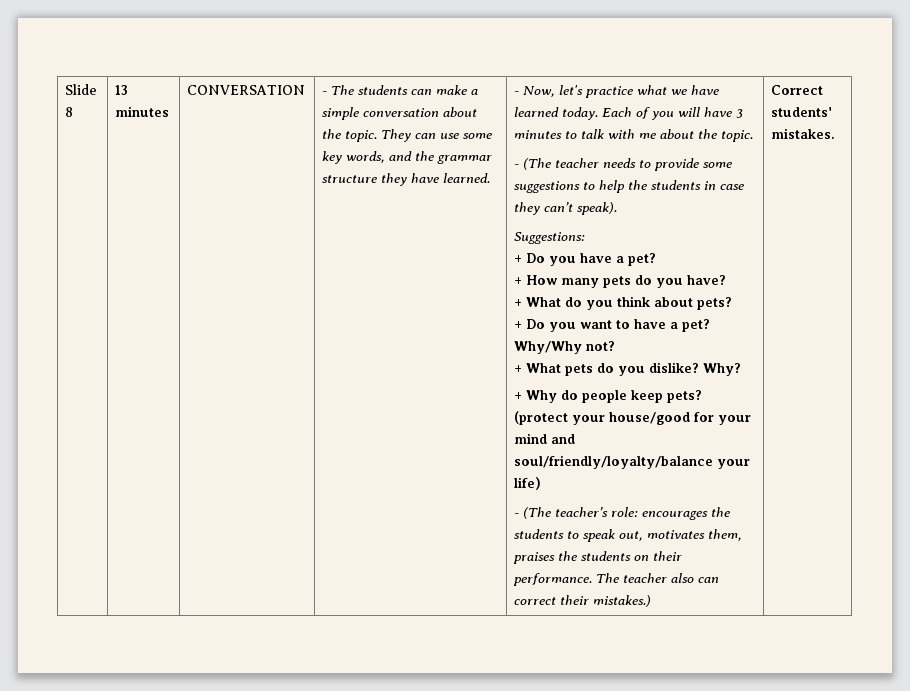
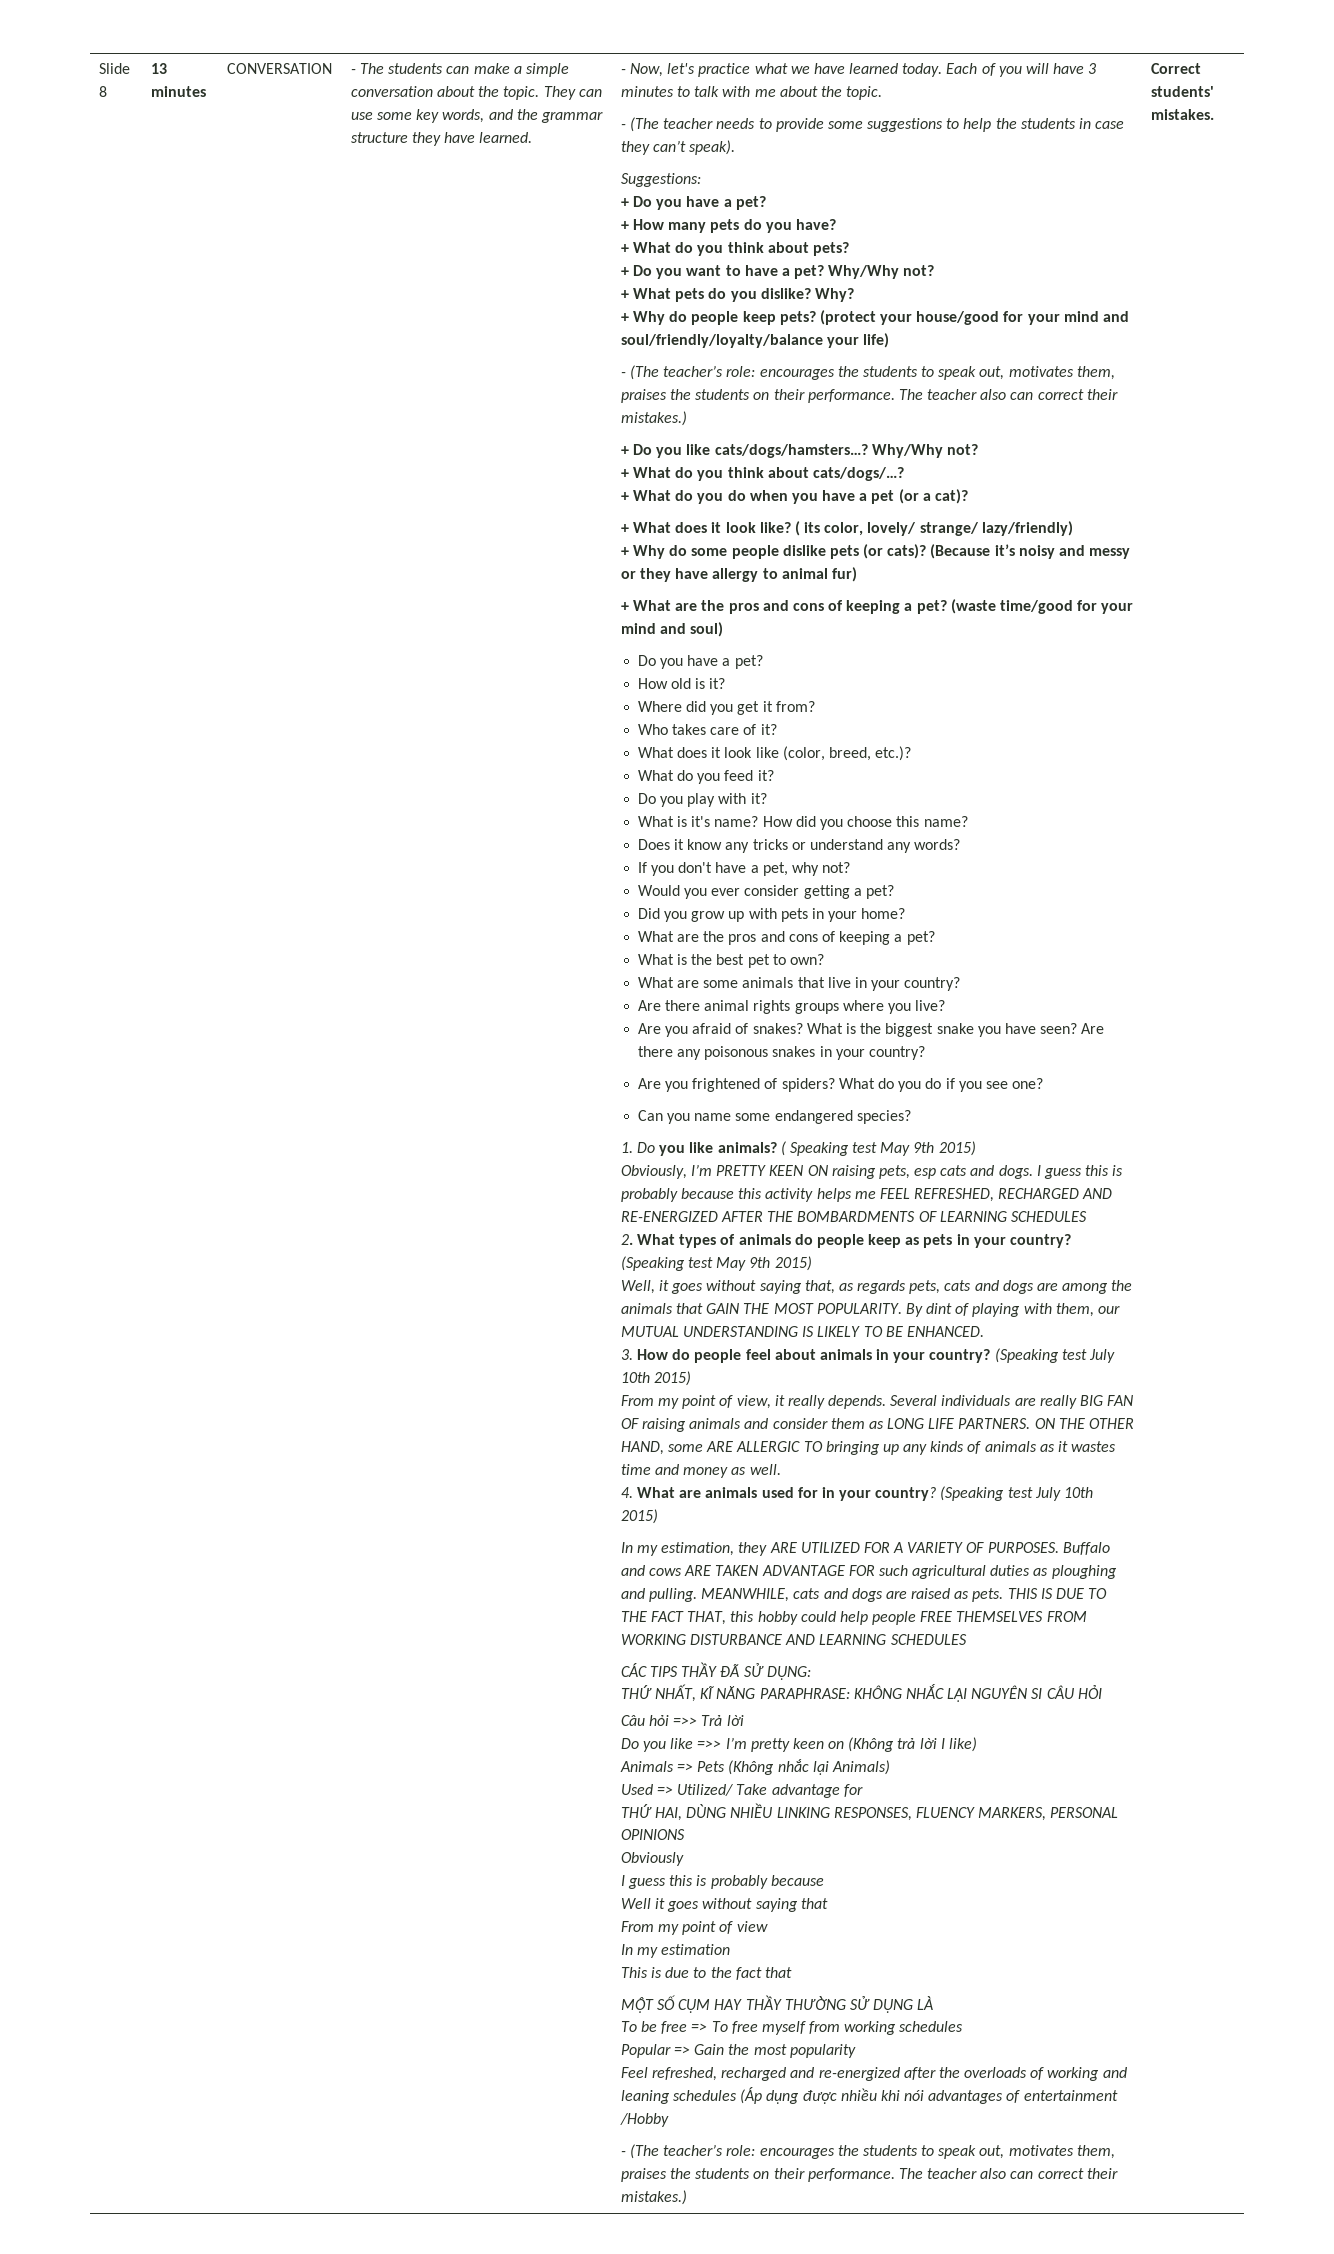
+ + Do you like cats/dogs/hamsters…? Why/Why not?
+ + What do you think about cats/dogs/…?
+ + What do you do when you have a pet (or a cat)?
+ + What does it look like? ( its color, lovely/ strange/ lazy/friendly)
+ + Why do some people dislike pets (or cats)? (Because it’s noisy and messy or they have allergy to animal fur)
+ + What are the pros and cons of keeping a pet? (waste time/good for your mind and soul)
+ Do you have a pet?
+ How old is it?
+ Where did you get it from?
+ Who takes care of it?
+ What does it look like (color, breed, etc.)?
+ What do you feed it?
+ Do you play with it?
+ What is it's name? How did you choose this name?
+ Does it know any tricks or understand any words?
+ If you don't have a pet, why not?
+ Would you ever consider getting a pet?
+ Did you grow up with pets in your home?
+ What are the pros and cons of keeping a pet?
+ What is the best pet to own?
+ What are some animals that live in your country?
+ Are there animal rights groups where you live?
+ Are you afraid of snakes? What is the biggest snake you have seen? Are there any poisonous snakes in your country?
+ Are you frightened of spiders? What do you do if you see one?
+ Can you name some endangered species?
+ 1. Do you like animals? ( Speaking test May 9th 2015)
+ Obviously, I’m PRETTY KEEN ON raising pets, esp cats and dogs. I guess this is probably because this activity helps me FEEL REFRESHED, RECHARGED AND RE-ENERGIZED AFTER THE BOMBARDMENTS OF LEARNING SCHEDULES
+ 2. What types of animals do people keep as pets in your country? (Speaking test May 9th 2015)
+ Well, it goes without saying that, as regards pets, cats and dogs are among the animals that GAIN THE MOST POPULARITY. By dint of playing with them, our MUTUAL UNDERSTANDING IS LIKELY TO BE ENHANCED.
+ 3. How do people feel about animals in your country? (Speaking test July 10th 2015)
+ From my point of view, it really depends. Several individuals are really BIG FAN OF raising animals and consider them as LONG LIFE PARTNERS. ON THE OTHER HAND, some ARE ALLERGIC TO bringing up any kinds of animals as it wastes time and money as well.
+ 4. What are animals used for in your country? (Speaking test July 10th 2015)
+ In my estimation, they ARE UTILIZED FOR A VARIETY OF PURPOSES. Buffalo and cows ARE TAKEN ADVANTAGE FOR such agricultural duties as ploughing and pulling. MEANWHILE, cats and dogs are raised as pets. THIS IS DUE TO THE FACT THAT, this hobby could help people FREE THEMSELVES FROM WORKING DISTURBANCE AND LEARNING SCHEDULES
+ CÁC TIPS THẦY ĐÃ SỬ DỤNG:
+ THỨ NHẤT, KĨ NĂNG PARAPHRASE: KHÔNG NHẮC LẠI NGUYÊN SI CÂU HỎI
+ Câu hỏi =>> Trả lời
+ Do you like =>> I’m pretty keen on (Không trả lời I like)
+ Animals => Pets (Không nhắc lại Animals)
+ Used => Utilized/ Take advantage for
+ THỨ HAI, DÙNG NHIỀU LINKING RESPONSES, FLUENCY MARKERS, PERSONAL OPINIONS
+ Obviously
+ I guess this is probably because
+ Well it goes without saying that
+ From my point of view
+ In my estimation
+ This is due to the fact that
+ MỘT SỐ CỤM HAY THẦY THƯỜNG SỬ DỤNG LÀ
+ To be free => To free myself from working schedules
+ Popular => Gain the most popularity
+ Feel refreshed, recharged and re-energized after the overloads of working and leaning schedules (Áp dụng được nhiều khi nói advantages of entertainment /Hobby
+ - (The teacher’s role: encourages the students to speak out, motivates them, praises the students on their performance. The teacher also can correct their mistakes.)

